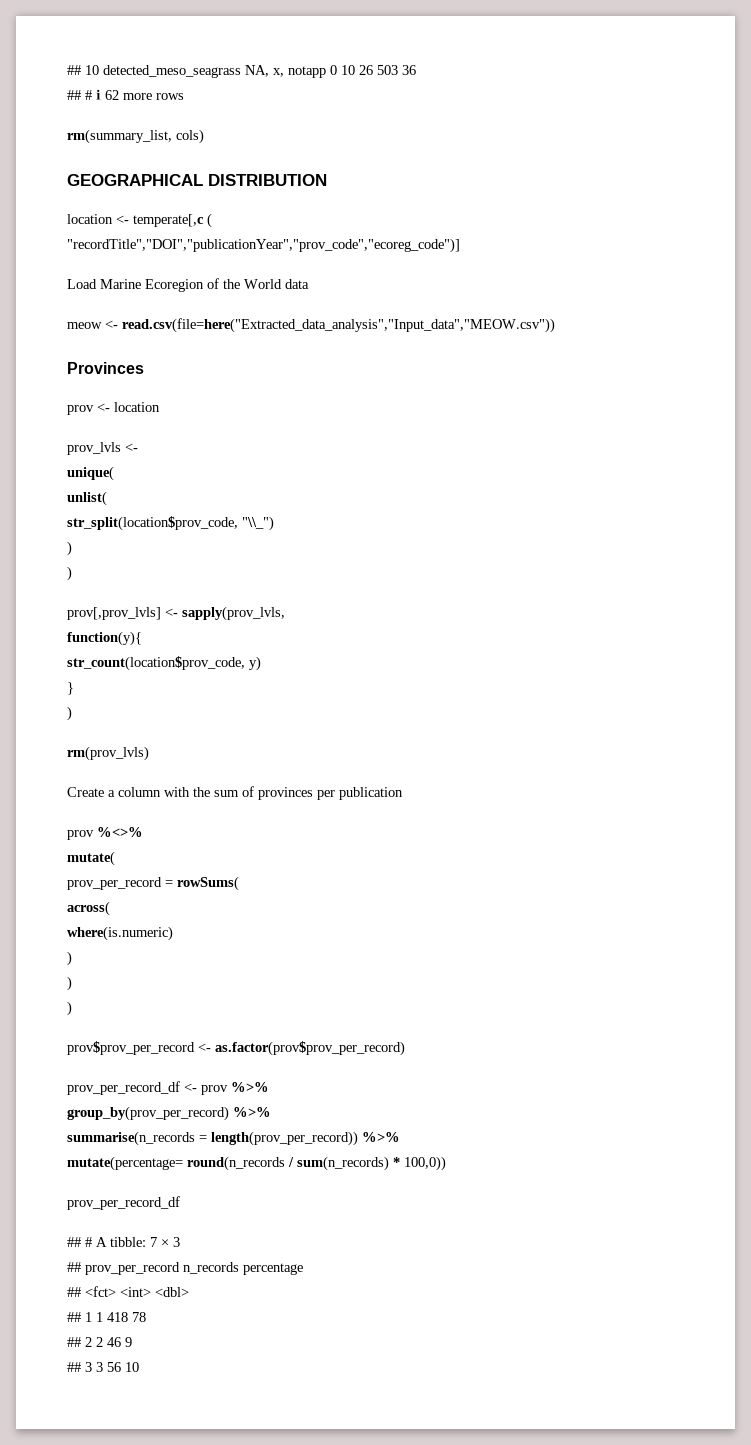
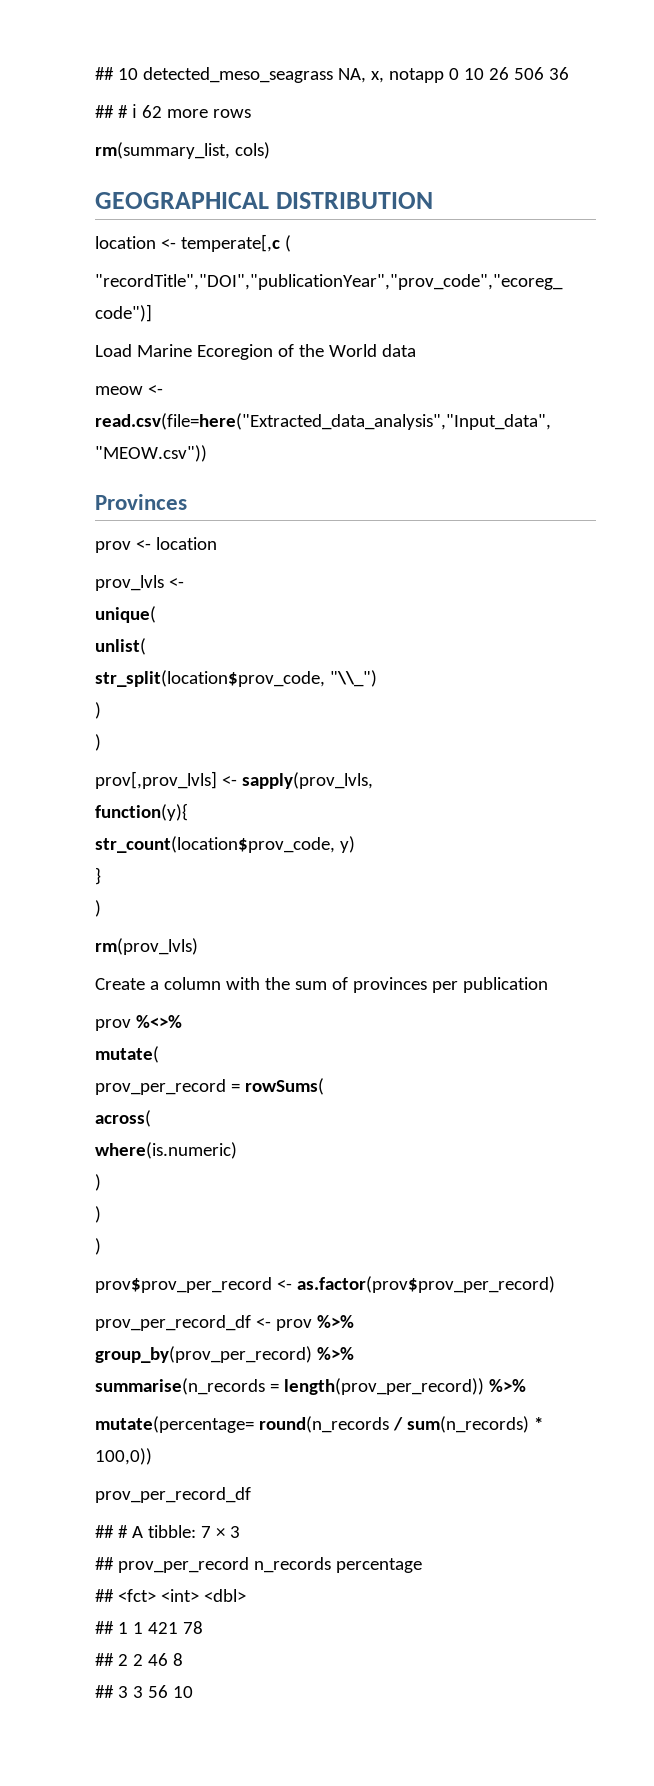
- ## 10 detected_meso_seagrass NA, x, notapp 0 10 26 503 36
+ ## 10 detected_meso_seagrass NA, x, notapp 0 10 26 506 36
- ## 1 1 418 78
+ ## 1 1 421 78
- ## 2 2 46 9
+ ## 2 2 46 8

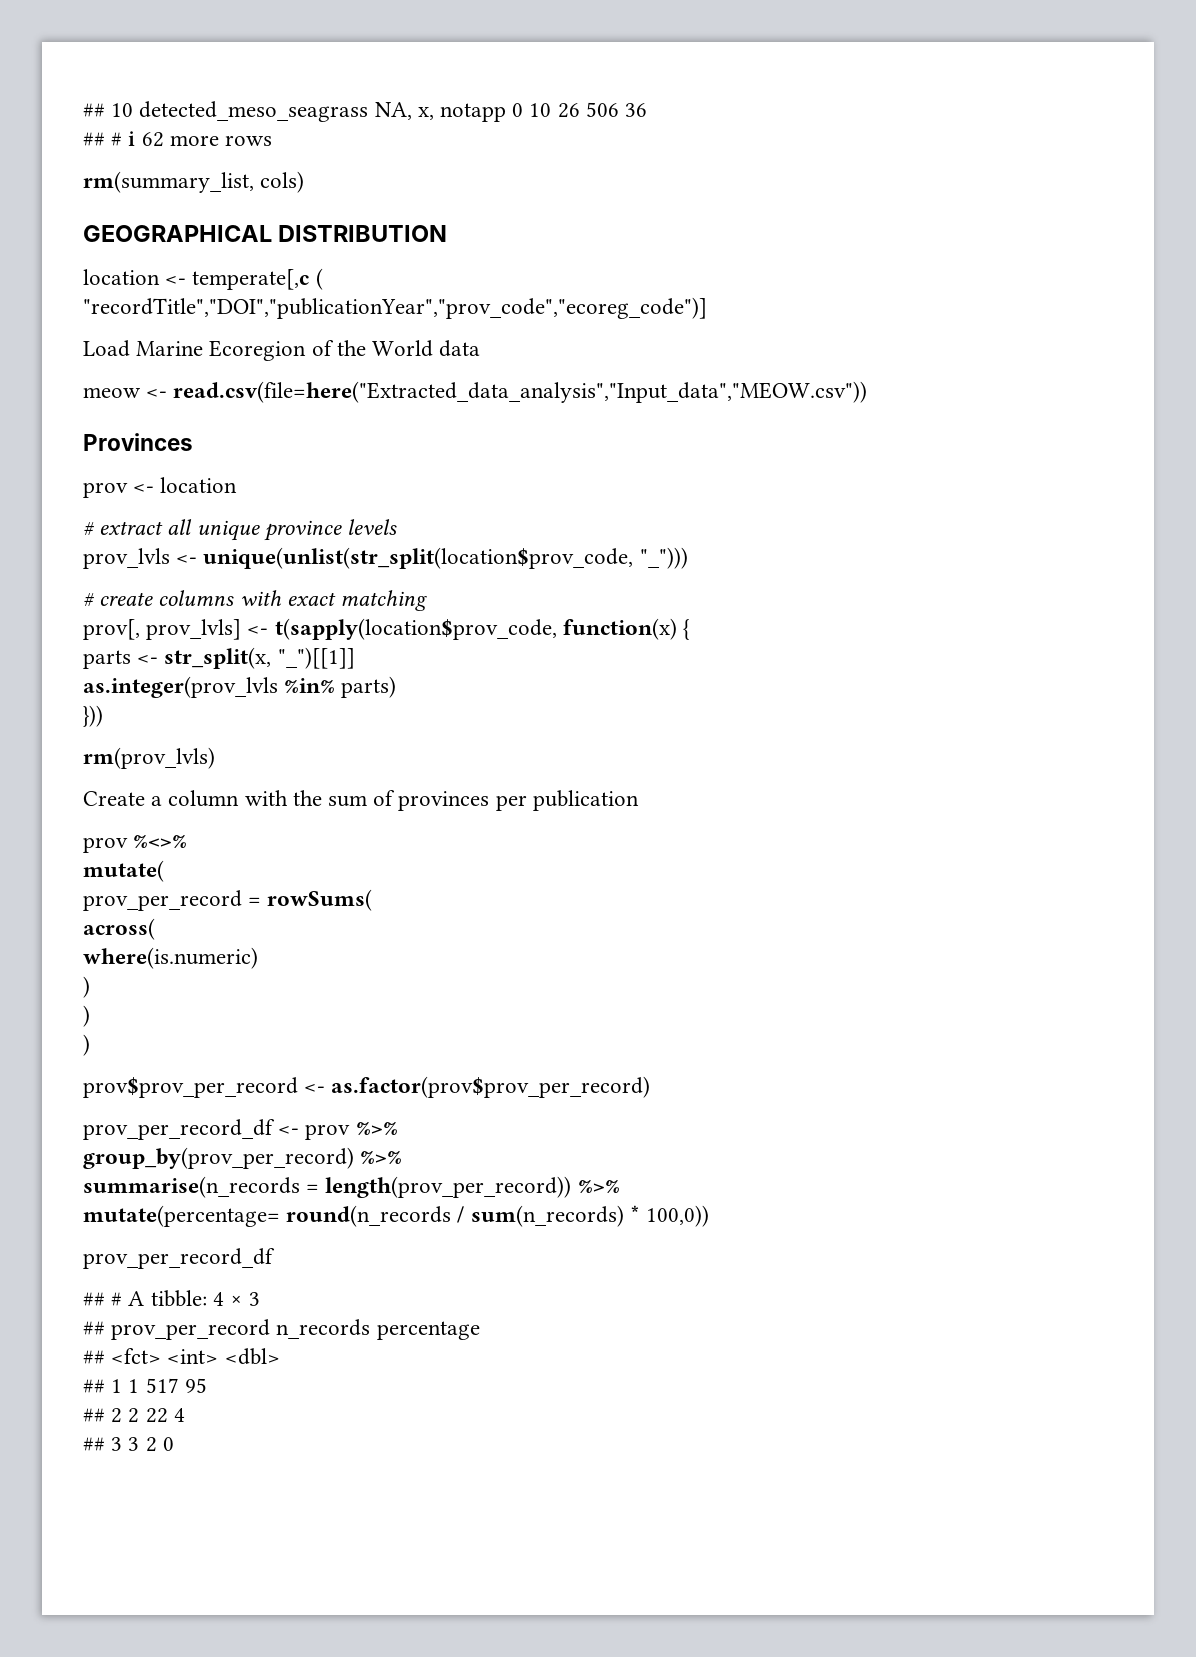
- prov_lvls <-
- unique(
- unlist(
- str_split(location$prov_code, "\\_")
- )
- )
- prov[,prov_lvls] <- sapply(prov_lvls,
- function(y){
- str_count(location$prov_code, y)
- }
- )
+ # extract all unique province levels
+ prov_lvls <- unique(unlist(str_split(location$prov_code, "_")))
+ # create columns with exact matching
+ prov[, prov_lvls] <- t(sapply(location$prov_code, function(x) {
+ parts <- str_split(x, "_")[[1]]
+ as.integer(prov_lvls %in% parts)
+ }))
- ## # A tibble: 7 × 3
+ ## # A tibble: 4 × 3
- ## 1 1 421 78
+ ## 1 1 517 95
- ## 2 2 46 8
+ ## 2 2 22 4
- ## 3 3 56 10
+ ## 3 3 2 0

